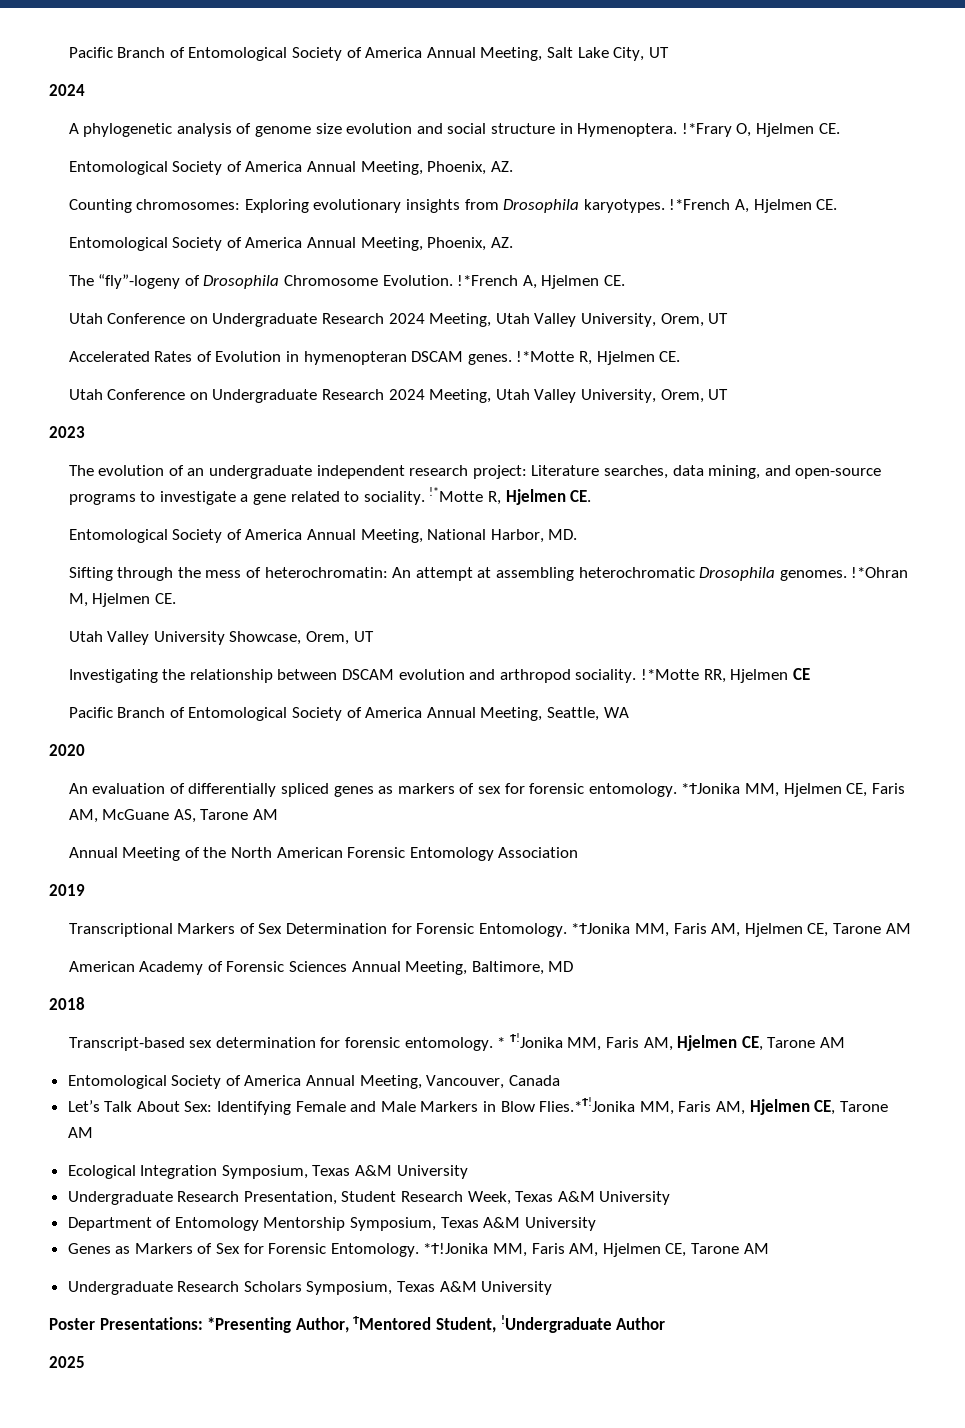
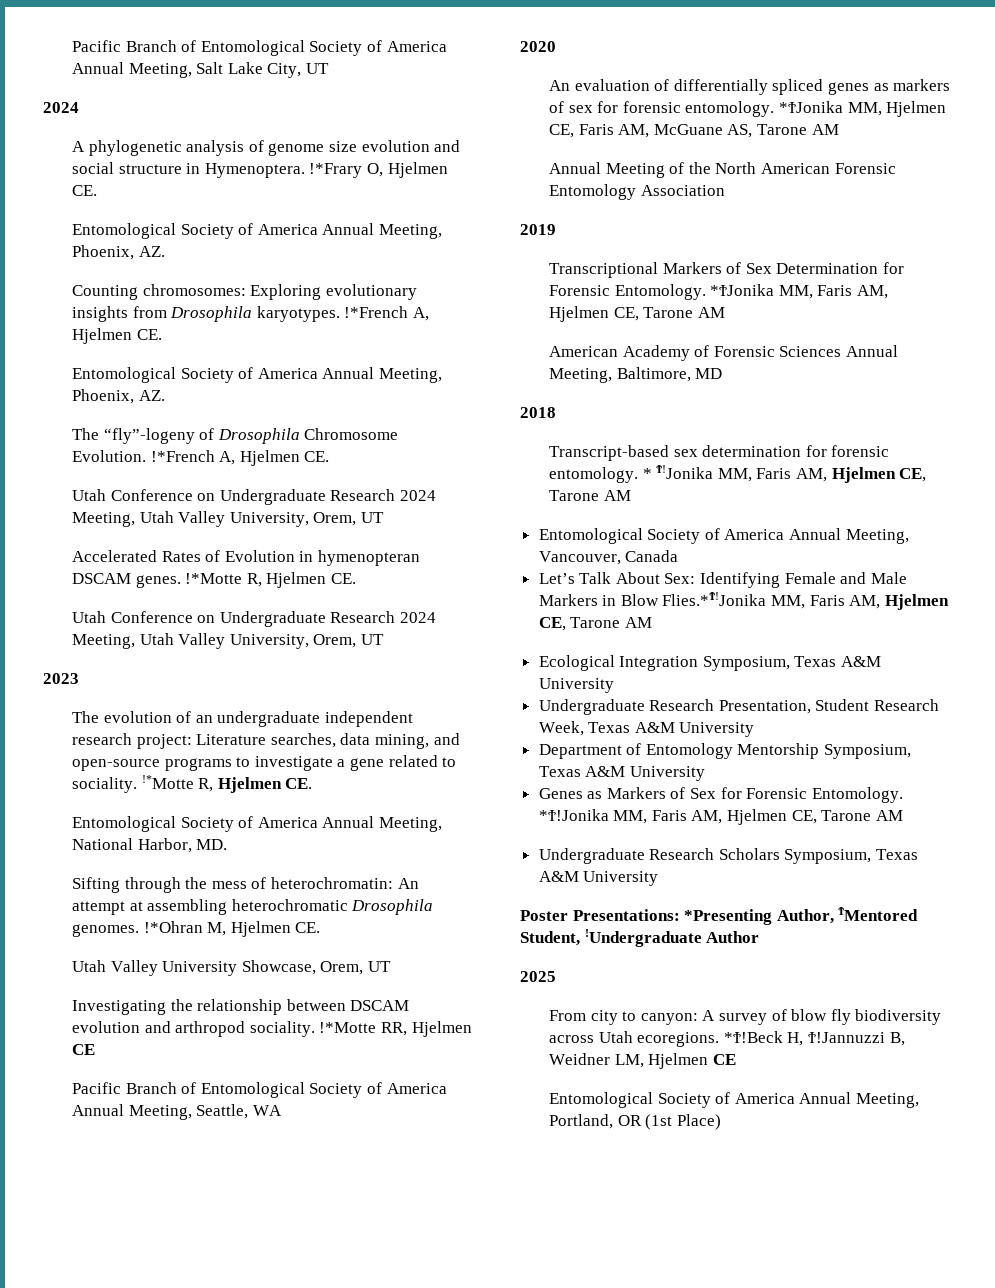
+ From city to canyon: A survey of blow fly biodiversity across Utah ecoregions. *Ϯ!Beck H, Ϯ!Jannuzzi B, Weidner LM, Hjelmen CE
+ Entomological Society of America Annual Meeting, Portland, OR (1st Place)

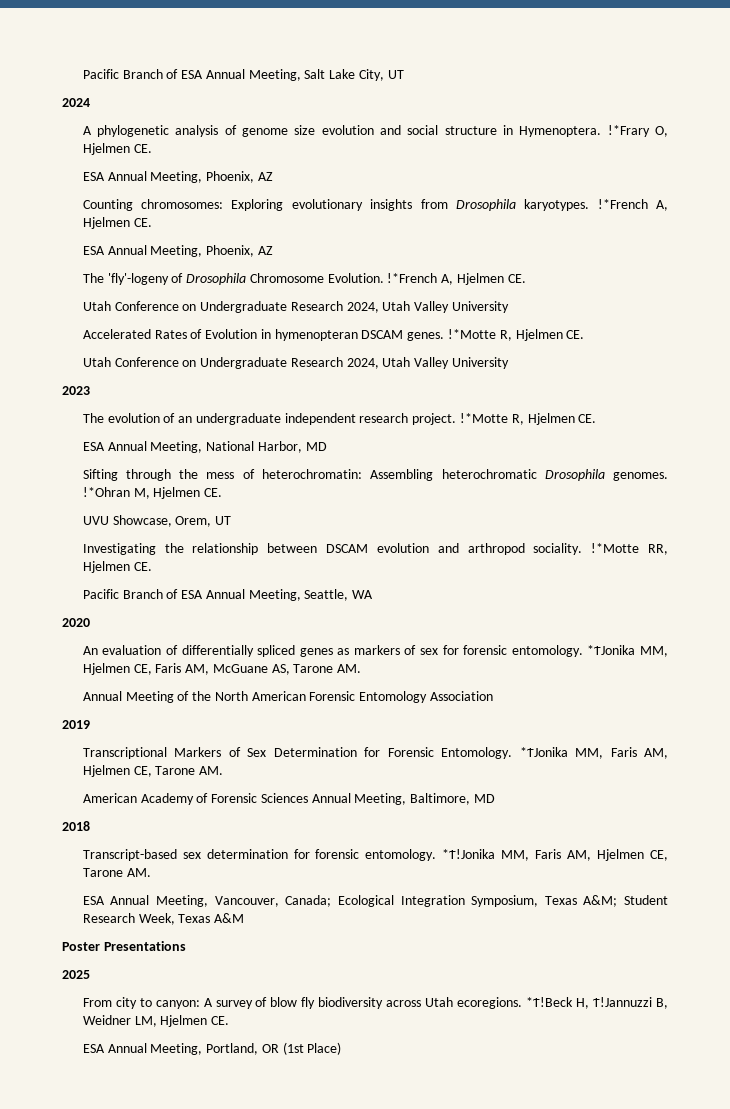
- Pacific Branch of Entomological Society of America Annual Meeting, Salt Lake City, UT
+ Pacific Branch of ESA Annual Meeting, Salt Lake City, UT
  !*Frary O, Hjelmen CE.
- Entomological Society of America Annual Meeting, Phoenix, AZ.
+ ESA Annual Meeting, Phoenix, AZ
  Counting chromosomes: Exploring evolutionary insights from Drosophila karyotypes. !*French A, Hjelmen CE.
- Entomological Society of America Annual Meeting, Phoenix, AZ.
- The “fly”-logeny of Drosophila Chromosome Evolution. !*French A, Hjelmen CE.
- Utah Conference on Undergraduate Research 2024 Meeting, Utah Valley University, Orem, UT
+ ESA Annual Meeting, Phoenix, AZ
+ The 'fly'-logeny of Drosophila Chromosome Evolution. !*French A, Hjelmen CE.
+ Utah Conference on Undergraduate Research 2024, Utah Valley University
  Accelerated Rates of Evolution in hymenopteran DSCAM genes. !*Motte R, Hjelmen CE.
- Utah Conference on Undergraduate Research 2024 Meeting, Utah Valley University, Orem, UT
+ Utah Conference on Undergraduate Research 2024, Utah Valley University
- The evolution of an undergraduate independent research project: Literature searches, data mining, and open-source programs to investigate a gene related to sociality. !*Motte R, Hjelmen CE.
- Entomological Society of America Annual Meeting, National Harbor, MD.
+ The evolution of an undergraduate independent research project. !*Motte R, Hjelmen CE.
+ ESA Annual Meeting, National Harbor, MD
- Sifting through the mess of heterochromatin: An attempt at assembling heterochromatic Drosophila genomes.
+ Sifting through the mess of heterochromatin: Assembling heterochromatic Drosophila genomes.
- Utah Valley University Showcase, Orem, UT
+ UVU Showcase, Orem, UT
- !*Motte RR, Hjelmen CE
- Pacific Branch of Entomological Society of America Annual Meeting, Seattle, WA
+ !*Motte RR, Hjelmen CE.
+ Pacific Branch of ESA Annual Meeting, Seattle, WA
- *ϮJonika MM, Hjelmen CE, Faris AM, McGuane AS, Tarone AM
+ *ϮJonika MM, Hjelmen CE, Faris AM, McGuane AS, Tarone AM.
- *ϮJonika MM, Faris AM, Hjelmen CE, Tarone AM
+ *ϮJonika MM, Faris AM, Hjelmen CE, Tarone AM.
- * Ϯ!Jonika MM, Faris AM, Hjelmen CE, Tarone AM
- Entomological Society of America Annual Meeting, Vancouver, Canada
- Let’s Talk About Sex: Identifying Female and Male Markers in Blow Flies.*Ϯ!Jonika MM, Faris AM, Hjelmen CE, Tarone AM
- Ecological Integration Symposium, Texas A&M University
- Undergraduate Research Presentation, Student Research Week, Texas A&M University
- Department of Entomology Mentorship Symposium, Texas A&M University
- Genes as Markers of Sex for Forensic Entomology.
- *Ϯ!Jonika MM, Faris AM, Hjelmen CE, Tarone AM
- Undergraduate Research Scholars Symposium, Texas A&M University
+ *Ϯ!Jonika MM, Faris AM, Hjelmen CE, Tarone AM.
+ ESA Annual Meeting, Vancouver, Canada; Ecological Integration Symposium, Texas A&M; Student Research Week, Texas A&M
- Poster Presentations: *Presenting Author, ϮMentored Student, !Undergraduate Author
+ Poster Presentations
- *Ϯ!Beck H, Ϯ!Jannuzzi B, Weidner LM, Hjelmen CE
- Entomological Society of America Annual Meeting, Portland, OR (1st Place)
+ *Ϯ!Beck H, Ϯ!Jannuzzi B, Weidner LM, Hjelmen CE.
+ ESA Annual Meeting, Portland, OR (1st Place)

